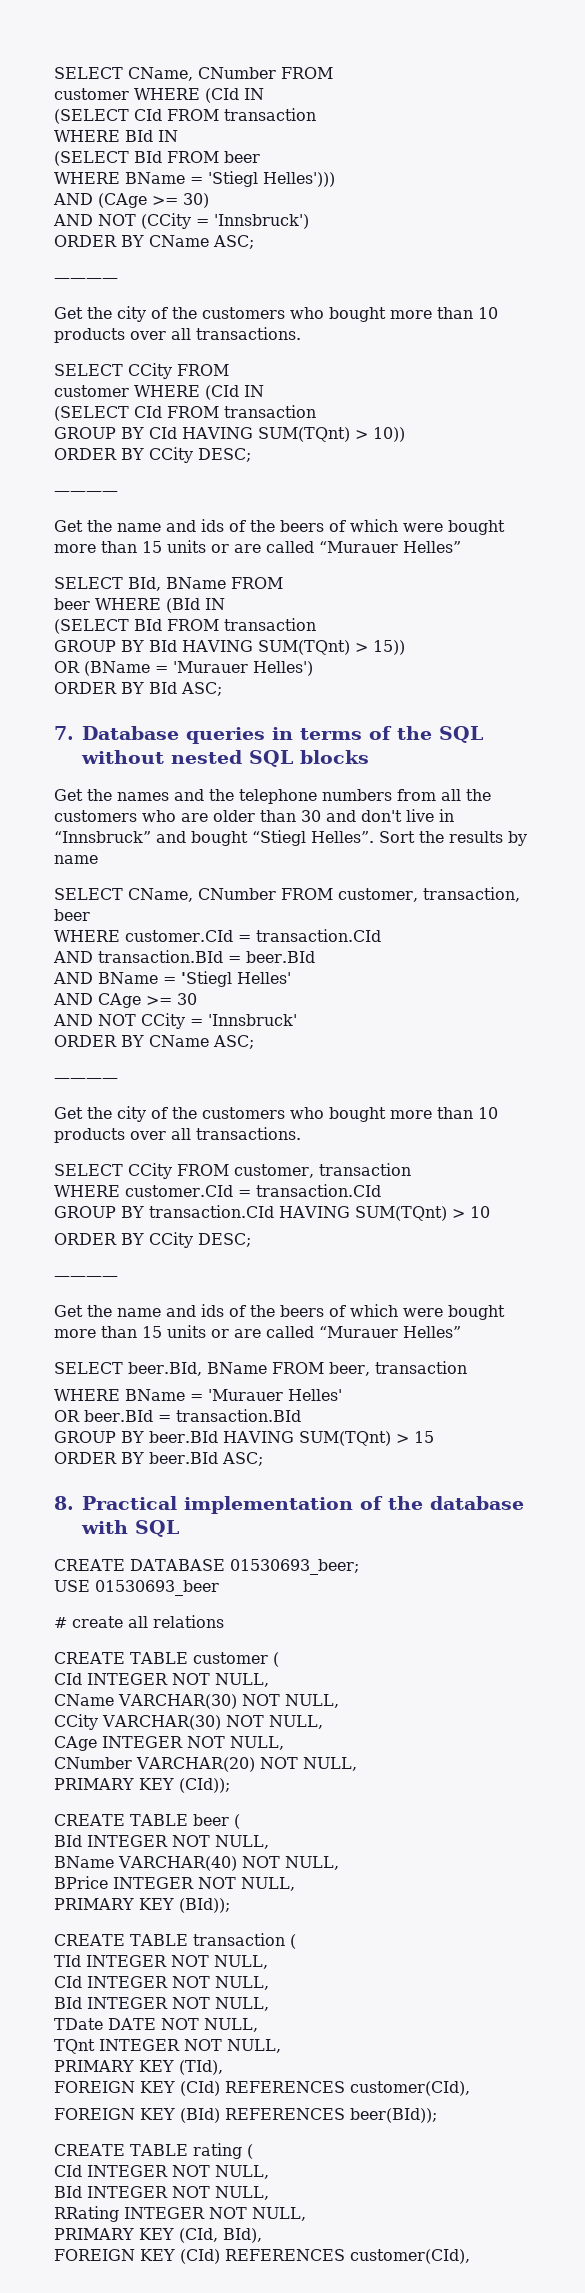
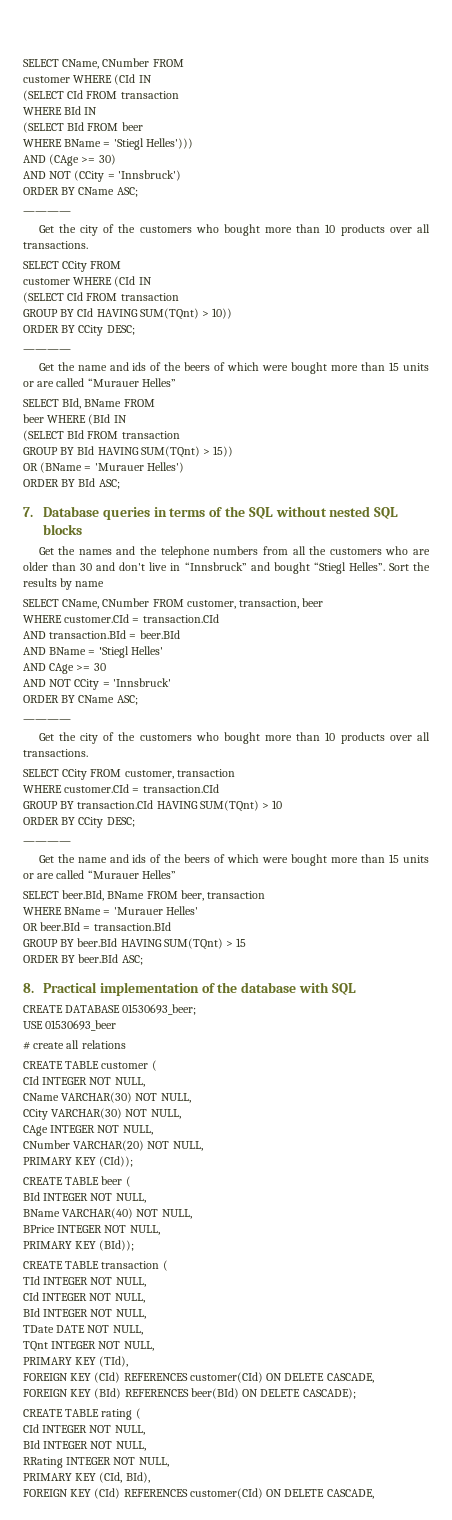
  PRIMARY KEY (TId),
- FOREIGN KEY (CId) REFERENCES customer(CId),
+ FOREIGN KEY (CId) REFERENCES customer(CId) ON DELETE CASCADE,
- FOREIGN KEY (BId) REFERENCES beer(BId));
+ FOREIGN KEY (BId) REFERENCES beer(BId) ON DELETE CASCADE);
  PRIMARY KEY (CId, BId),
- FOREIGN KEY (CId) REFERENCES customer(CId),
+ FOREIGN KEY (CId) REFERENCES customer(CId) ON DELETE CASCADE,

